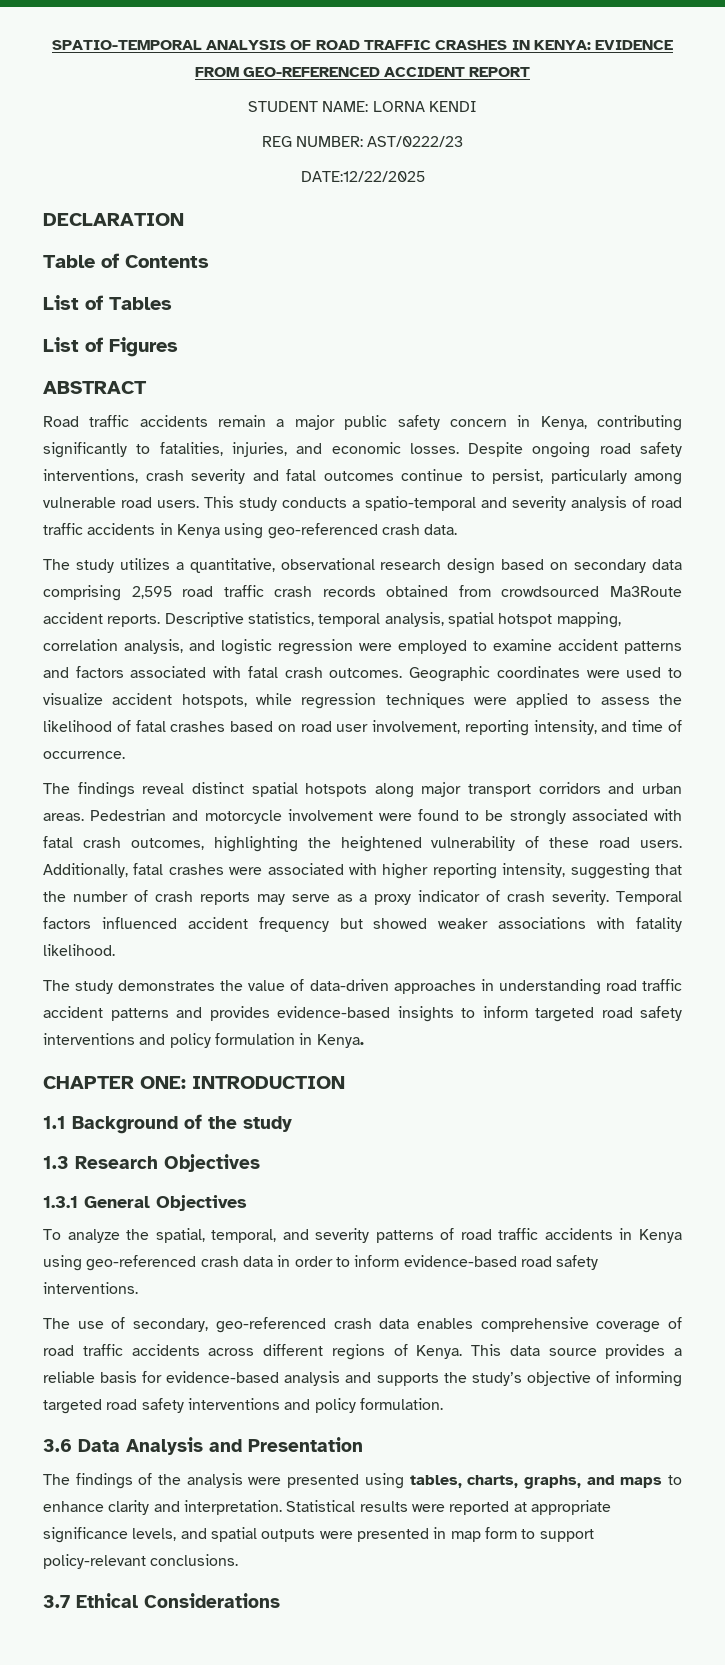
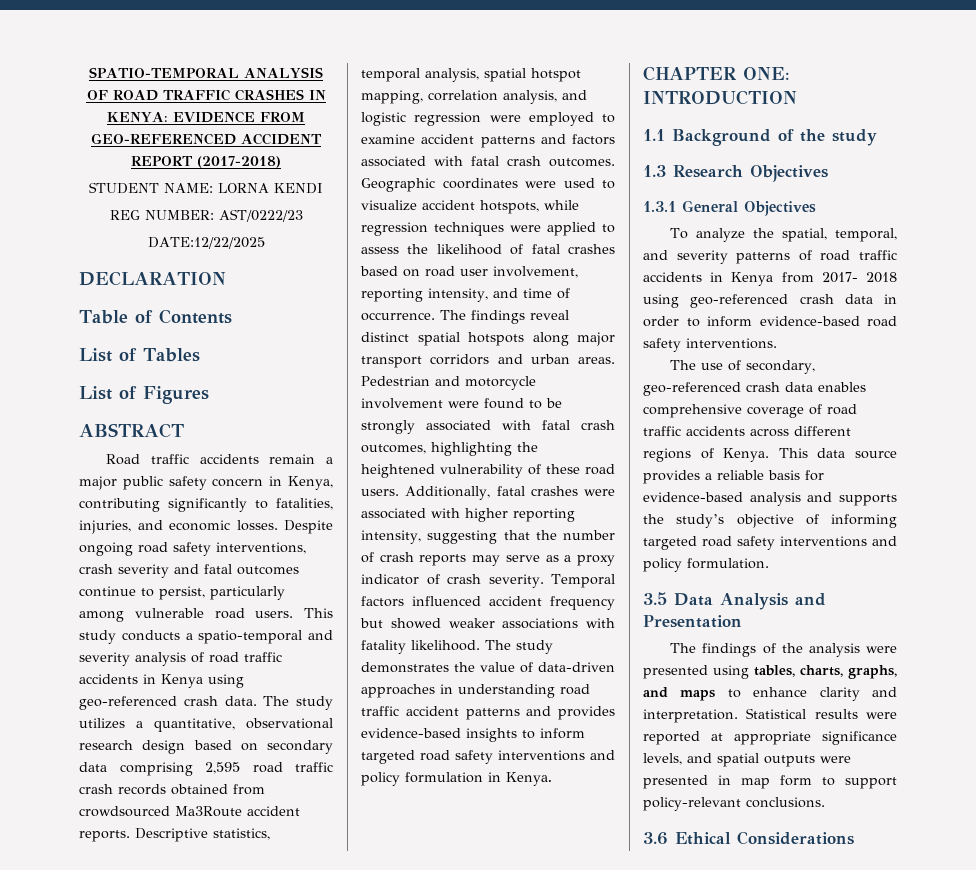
- SPATIO-TEMPORAL ANALYSIS OF ROAD TRAFFIC CRASHES IN KENYA: EVIDENCE FROM GEO-REFERENCED ACCIDENT REPORT
+ SPATIO-TEMPORAL ANALYSIS OF ROAD TRAFFIC CRASHES IN KENYA: EVIDENCE FROM GEO-REFERENCED ACCIDENT REPORT (2017-2018)
- This study conducts a spatio-temporal and severity analysis of road traffic accidents in Kenya using geo-referenced crash data.
- The study utilizes a quantitative, observational research design based on secondary data comprising 2,595 road traffic crash records obtained from crowdsourced Ma3Route accident reports.
+ This study conducts a spatio-temporal and severity analysis of road traffic accidents in Kenya using geo-referenced crash data. The study utilizes a quantitative, observational research design based on secondary data comprising 2,595 road traffic crash records obtained from crowdsourced Ma3Route accident reports.
- Geographic coordinates were used to visualize accident hotspots, while regression techniques were applied to assess the likelihood of fatal crashes based on road user involvement, reporting intensity, and time of occurrence.
- The findings reveal distinct spatial hotspots along major transport corridors and urban areas.
+ Geographic coordinates were used to visualize accident hotspots, while regression techniques were applied to assess the likelihood of fatal crashes based on road user involvement, reporting intensity, and time of occurrence. The findings reveal distinct spatial hotspots along major transport corridors and urban areas.
- Temporal factors influenced accident frequency but showed weaker associations with fatality likelihood.
- The study demonstrates the value of data-driven approaches in understanding road traffic accident patterns and provides evidence-based insights to inform targeted road safety interventions and policy formulation in Kenya.
+ Temporal factors influenced accident frequency but showed weaker associations with fatality likelihood. The study demonstrates the value of data-driven approaches in understanding road traffic accident patterns and provides evidence-based insights to inform targeted road safety interventions and policy formulation in Kenya.
- To analyze the spatial, temporal, and severity patterns of road traffic accidents in Kenya using geo-referenced crash data in order to inform evidence-based road safety interventions.
+ To analyze the spatial, temporal, and severity patterns of road traffic accidents in Kenya from 2017- 2018 using geo-referenced crash data in order to inform evidence-based road safety interventions.
- 3.6 Data Analysis and Presentation
+ 3.5 Data Analysis and Presentation
- 3.7 Ethical Considerations
+ 3.6 Ethical Considerations

